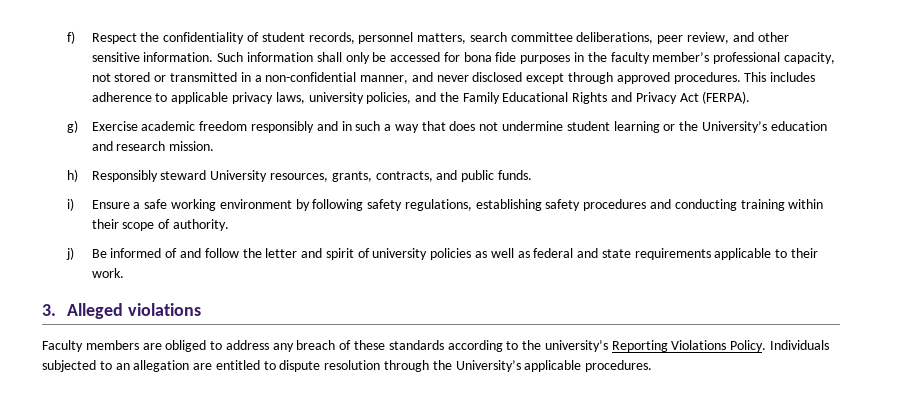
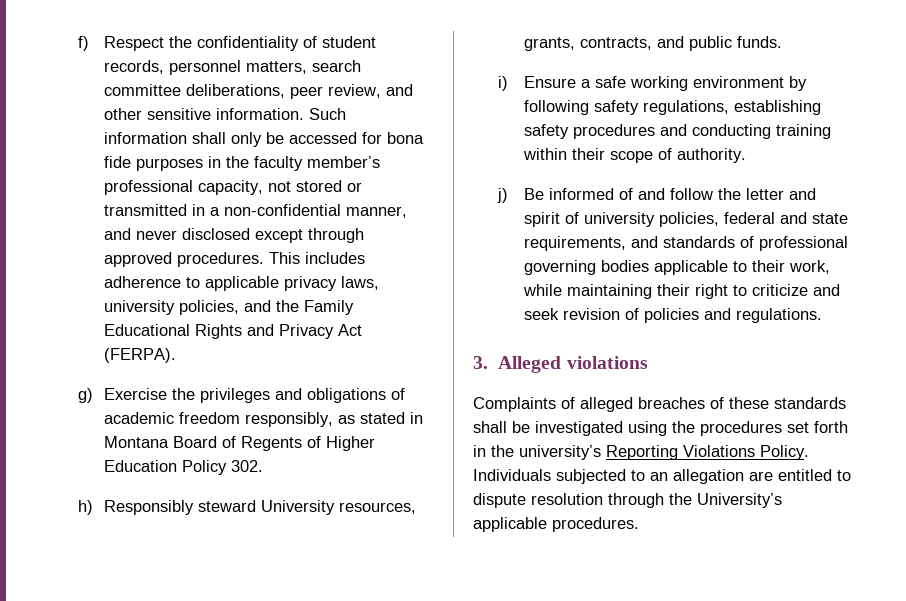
- g) Exercise academic freedom responsibly and in such a way that does not undermine student learning or the University’s education and research mission.
+ g) Exercise the privileges and obligations of academic freedom responsibly, as stated in Montana Board of Regents of Higher Education Policy 302.
- j) Be informed of and follow the letter and spirit of university policies as well as federal and state requirements applicable to their work.
+ j) Be informed of and follow the letter and spirit of university policies, federal and state requirements, and standards of professional governing bodies applicable to their work, while maintaining their right to criticize and seek revision of policies and regulations.
  3. Alleged violations
- Faculty members are obliged to address any breach of these standards according to the university’s Reporting Violations Policy.
+ Complaints of alleged breaches of these standards shall be investigated using the procedures set forth in the university’s Reporting Violations Policy.

